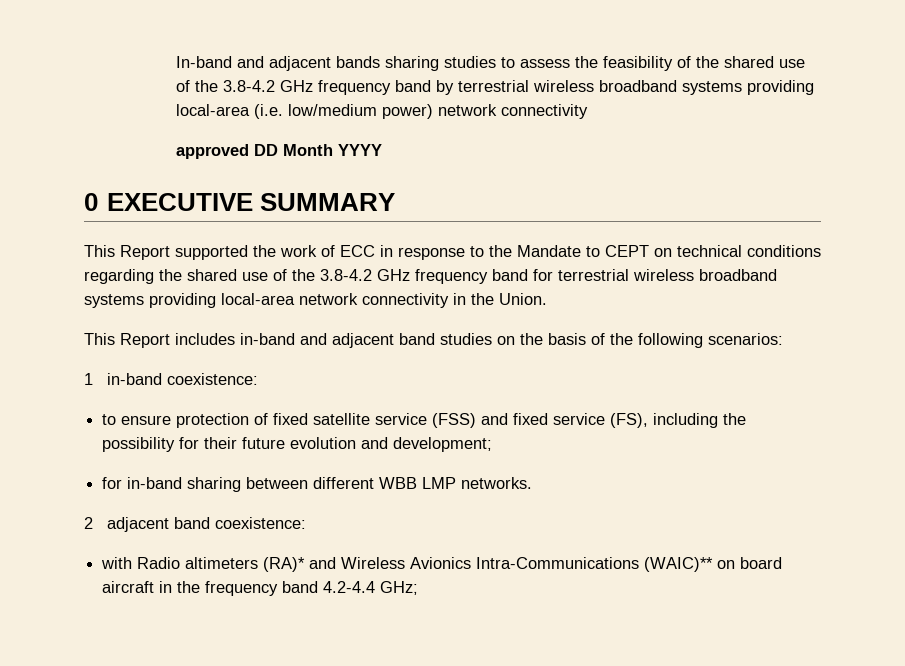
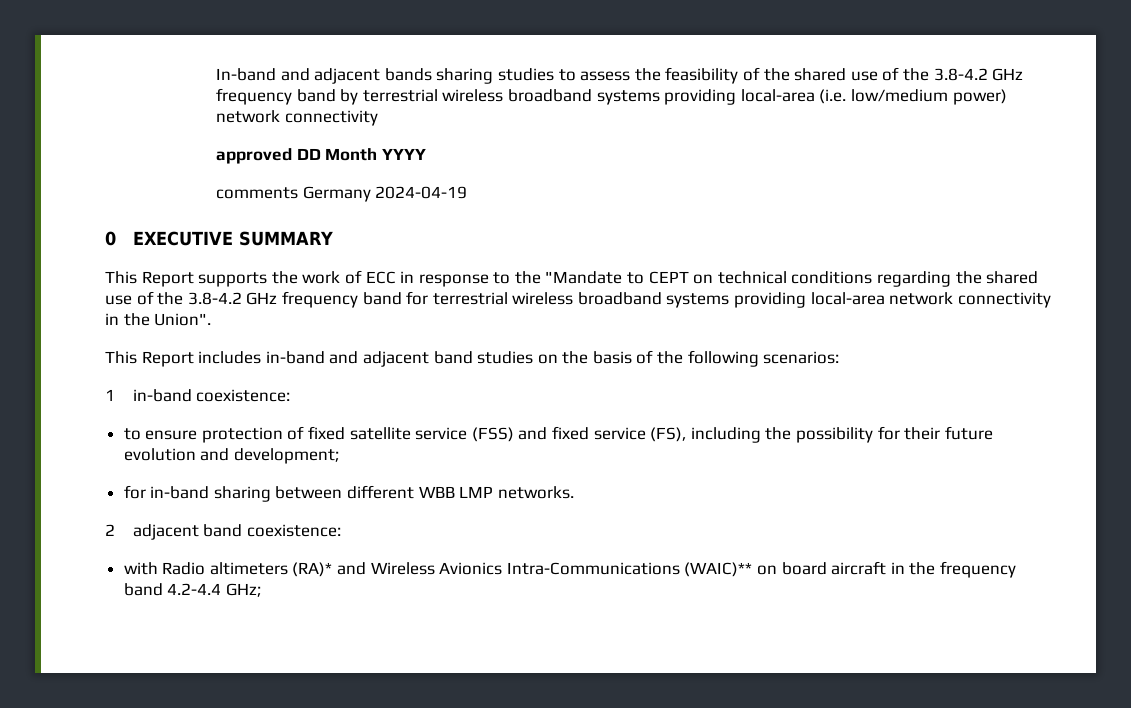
+ comments Germany 2024-04-19
- This Report supported the work of ECC in response to the Mandate to CEPT on technical conditions regarding the shared use of the 3.8-4.2 GHz frequency band for terrestrial wireless broadband systems providing local-area network connectivity in the Union.
+ This Report supports the work of ECC in response to the "Mandate to CEPT on technical conditions regarding the shared use of the 3.8-4.2 GHz frequency band for terrestrial wireless broadband systems providing local-area network connectivity in the Union".

